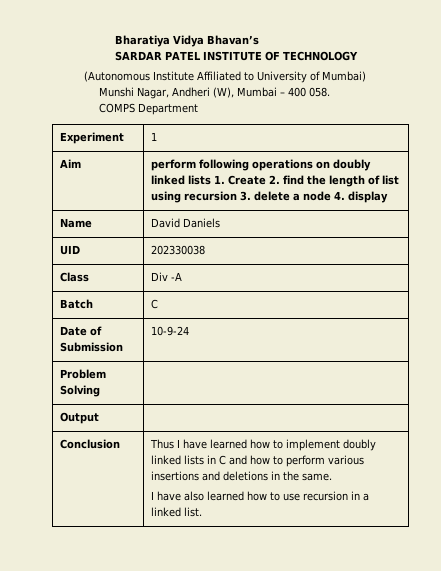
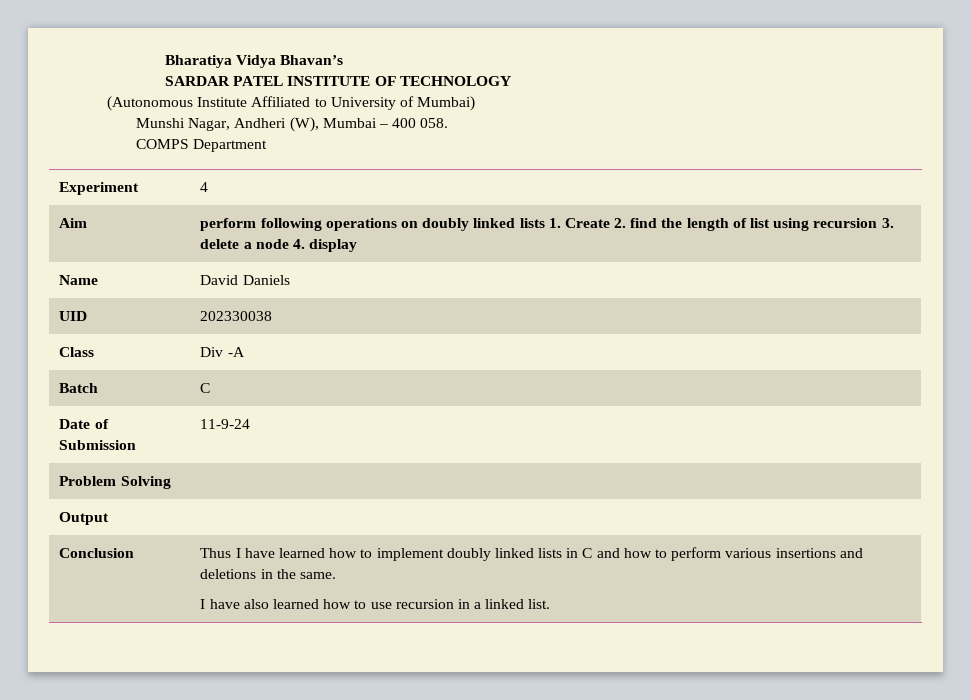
- Experiment | 1
+ Experiment | 4
- Date of Submission | 10-9-24
+ Date of Submission | 11-9-24

